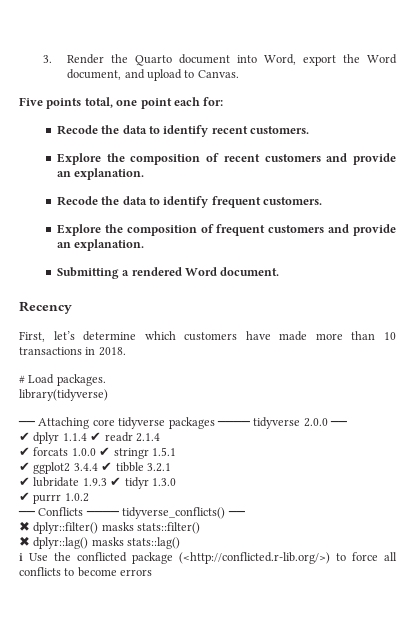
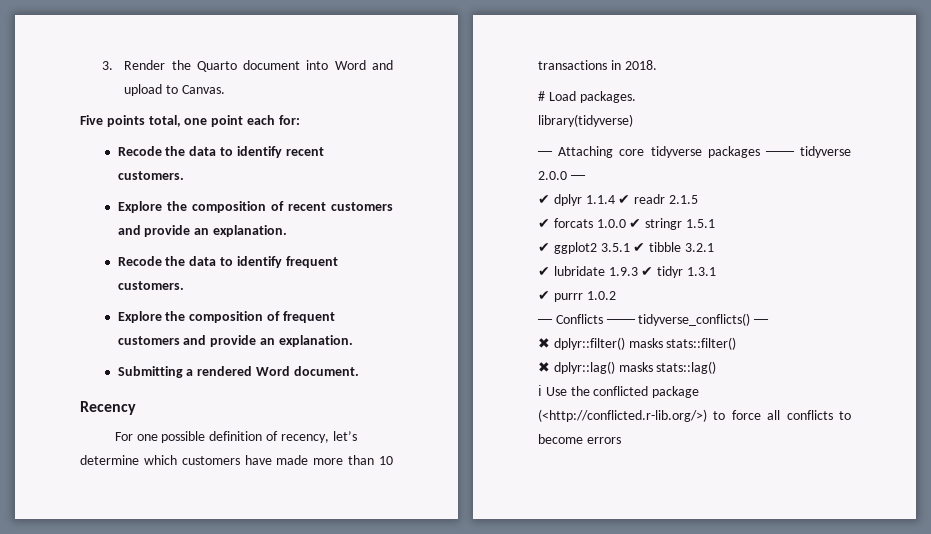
- 3. Render the Quarto document into Word, export the Word document, and upload to Canvas.
+ 3. Render the Quarto document into Word and upload to Canvas.
- First, let’s determine which customers have made more than 10 transactions in 2018.
+ For one possible definition of recency, let’s determine which customers have made more than 10 transactions in 2018.
- ✔ dplyr 1.1.4 ✔ readr 2.1.4
+ ✔ dplyr 1.1.4 ✔ readr 2.1.5
- ✔ ggplot2 3.4.4 ✔ tibble 3.2.1
+ ✔ ggplot2 3.5.1 ✔ tibble 3.2.1
- ✔ lubridate 1.9.3 ✔ tidyr 1.3.0
+ ✔ lubridate 1.9.3 ✔ tidyr 1.3.1

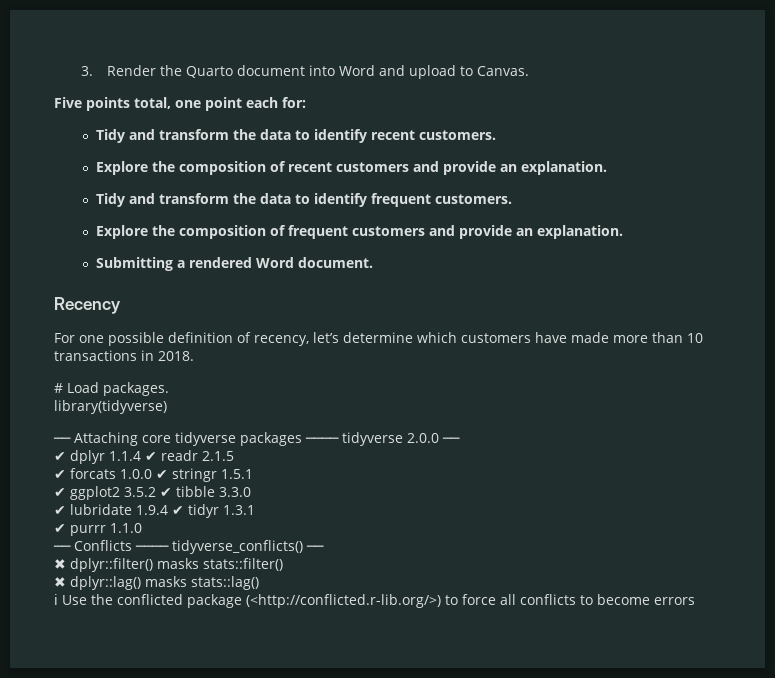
- Recode the data to identify recent customers.
+ Tidy and transform the data to identify recent customers.
- Recode the data to identify frequent customers.
+ Tidy and transform the data to identify frequent customers.
- ✔ ggplot2 3.5.1 ✔ tibble 3.2.1
+ ✔ ggplot2 3.5.2 ✔ tibble 3.3.0
- ✔ lubridate 1.9.3 ✔ tidyr 1.3.1
+ ✔ lubridate 1.9.4 ✔ tidyr 1.3.1
- ✔ purrr 1.0.2
+ ✔ purrr 1.1.0

